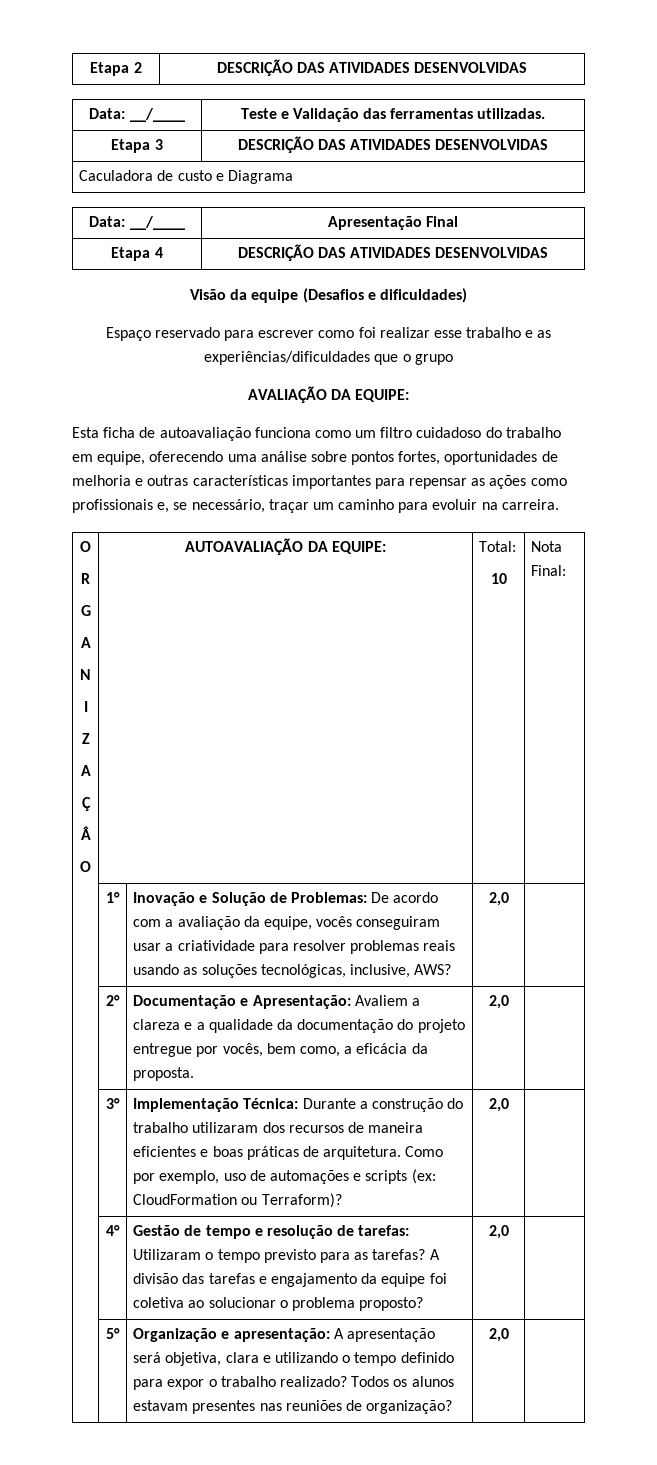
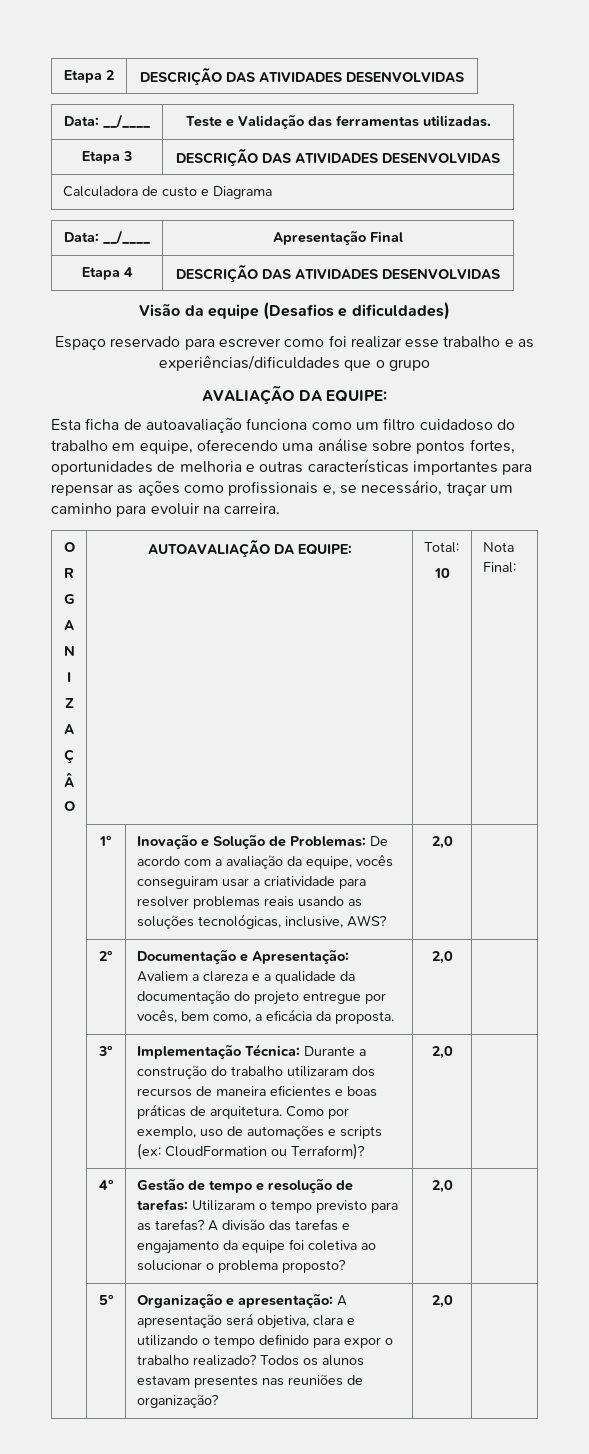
- Caculadora de custo e Diagrama
+ Calculadora de custo e Diagrama

